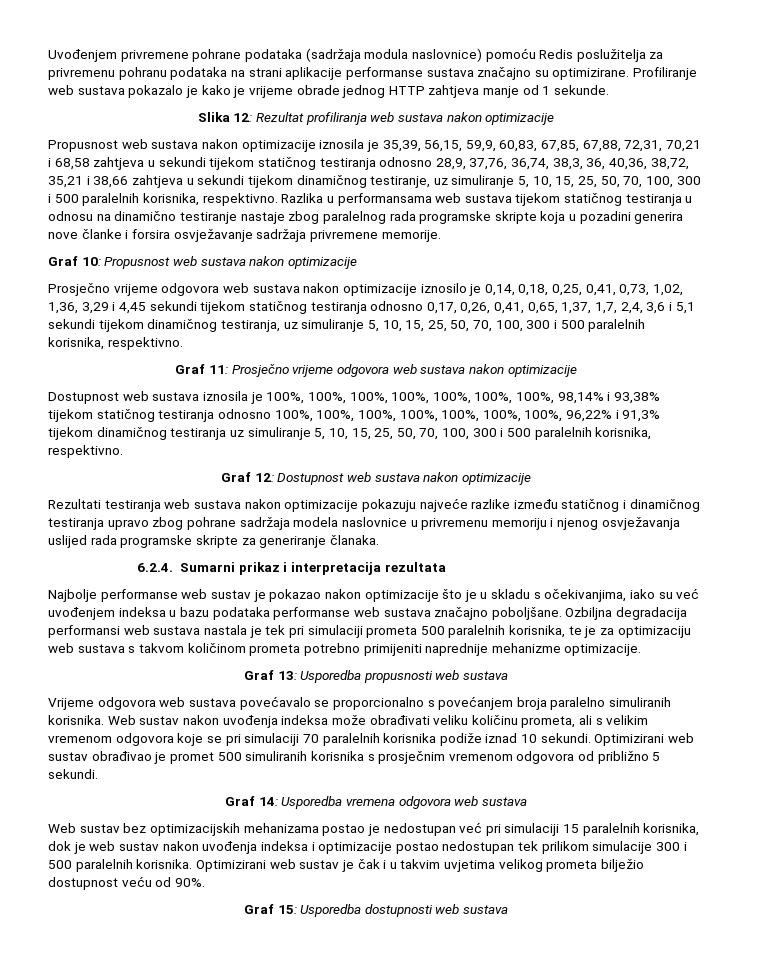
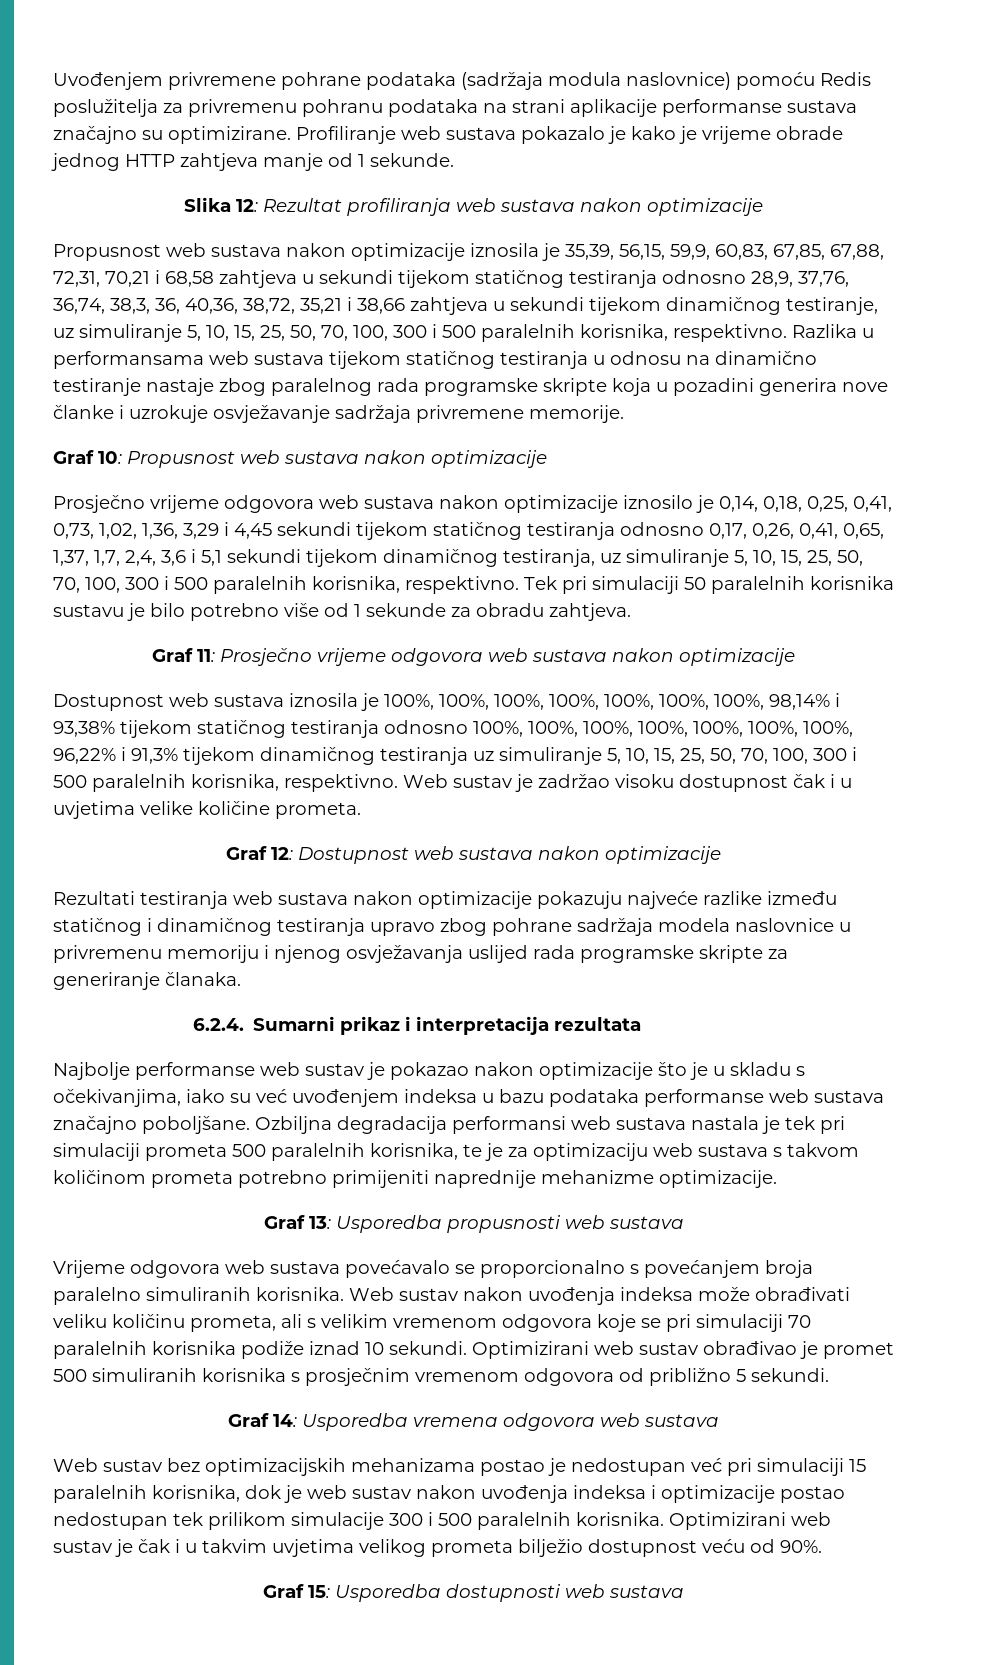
- Razlika u performansama web sustava tijekom statičnog testiranja u odnosu na dinamično testiranje nastaje zbog paralelnog rada programske skripte koja u pozadini generira nove članke i forsira osvježavanje sadržaja privremene memorije.
+ Razlika u performansama web sustava tijekom statičnog testiranja u odnosu na dinamično testiranje nastaje zbog paralelnog rada programske skripte koja u pozadini generira nove članke i uzrokuje osvježavanje sadržaja privremene memorije.
+ Tek pri simulaciji 50 paralelnih korisnika sustavu je bilo potrebno više od 1 sekunde za obradu zahtjeva.
+ Web sustav je zadržao visoku dostupnost čak i u uvjetima velike količine prometa.

